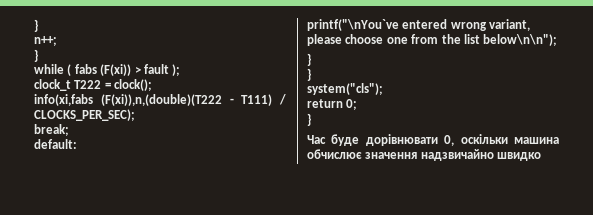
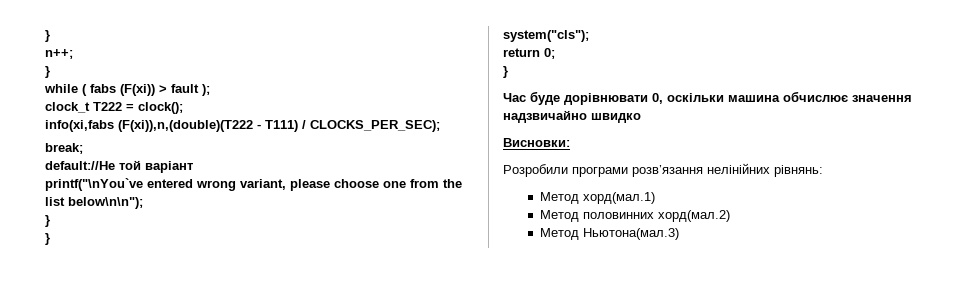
- default:
+ default://Не той варіант
+ Висновки:
+ Розробили програми розв’язання нелінійних рівнянь:
+ Метод хорд(мал.1)
+ Метод половинних хорд(мал.2)
+ Метод Ньютона(мал.3)

